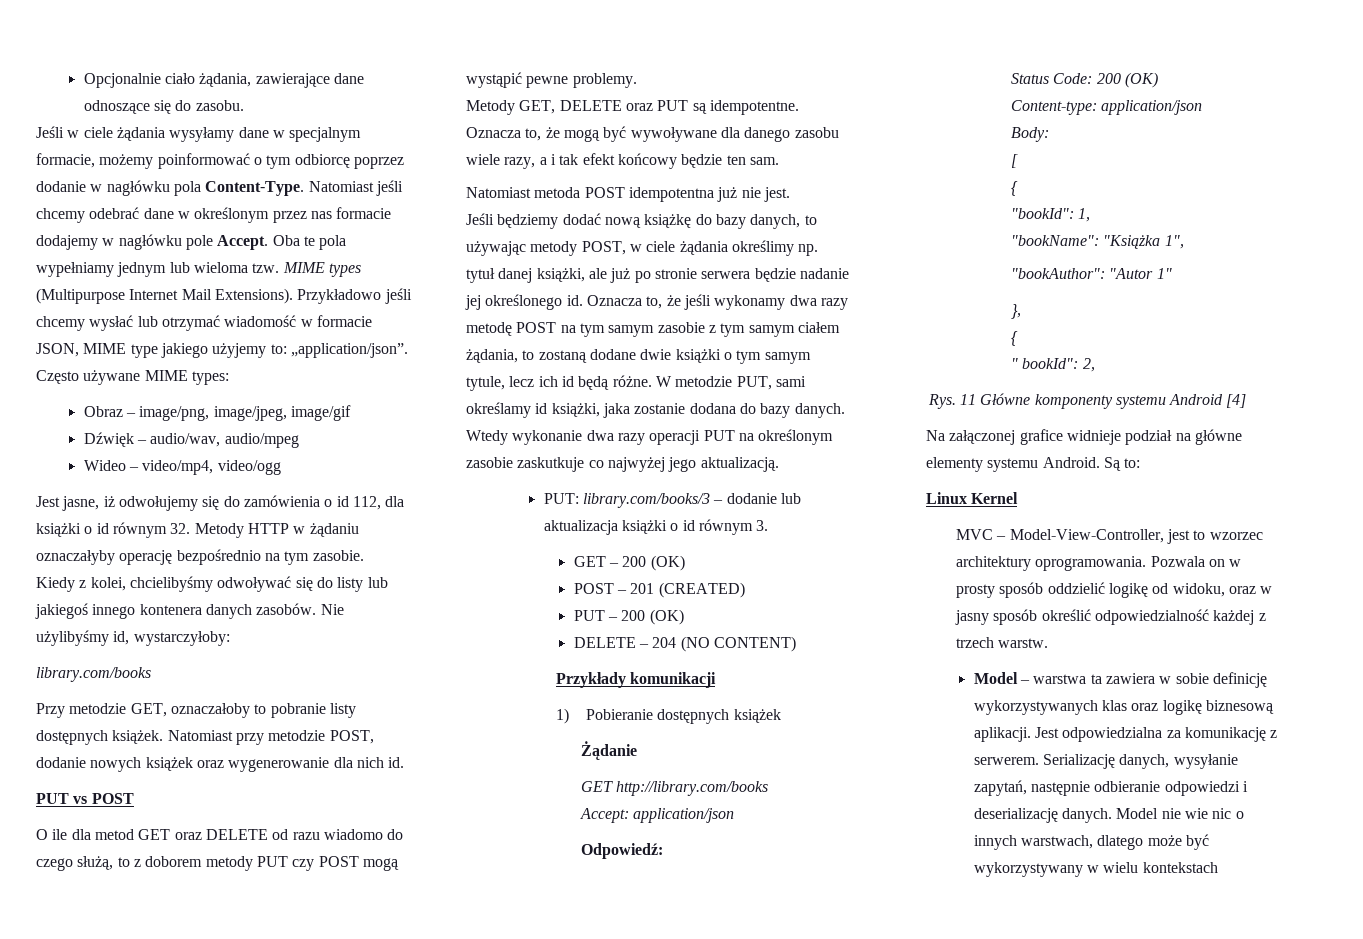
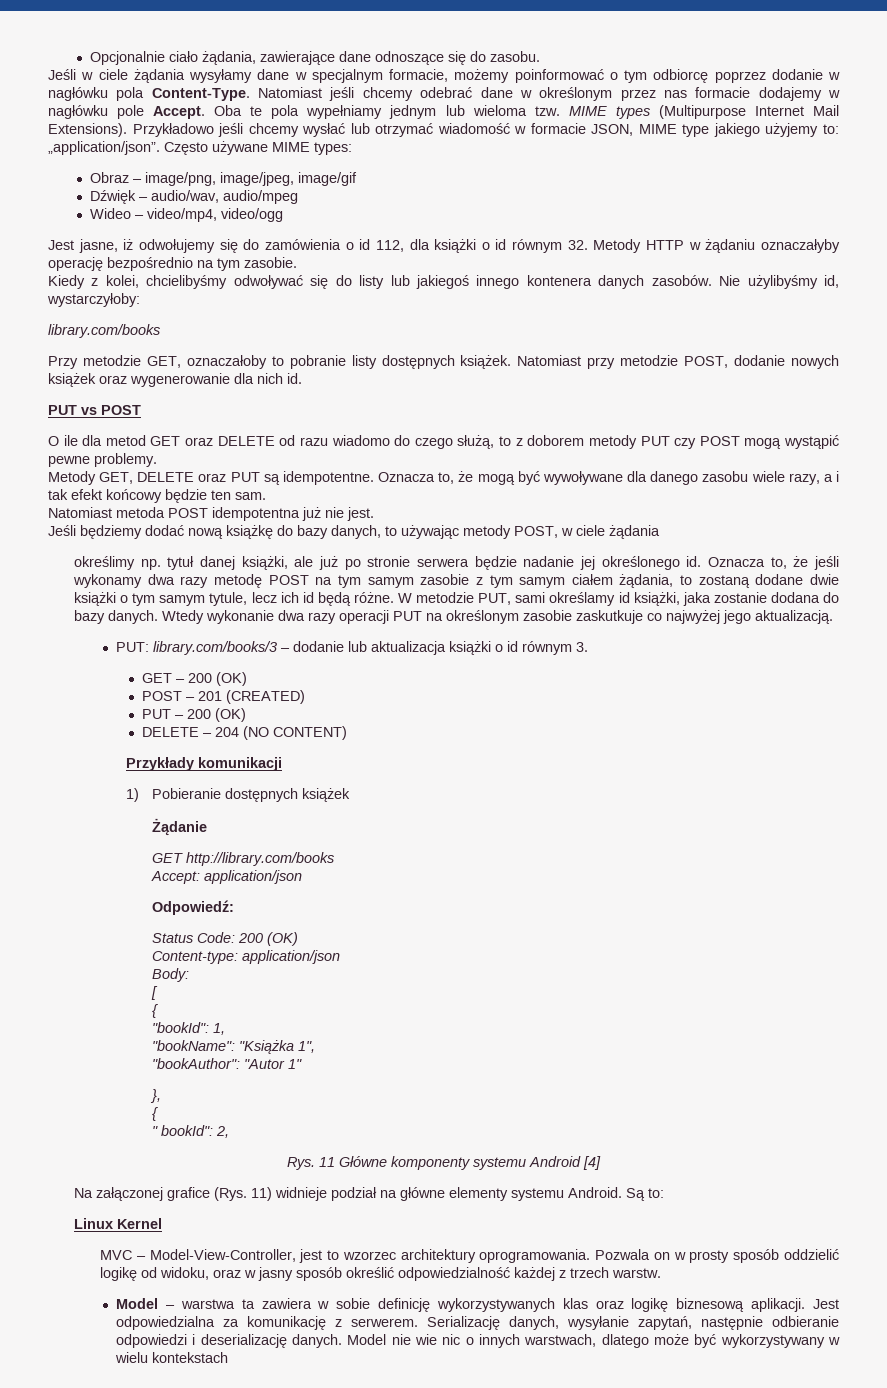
- Jeśli będziemy dodać nową książkę do bazy danych, to używając metody POST, w ciele żądania określimy np. tytuł danej książki, ale już po stronie serwera będzie nadanie jej określonego id.
+ Jeśli będziemy dodać nową książkę do bazy danych, to używając metody POST, w ciele żądania
+ określimy np. tytuł danej książki, ale już po stronie serwera będzie nadanie jej określonego id.
- Na załączonej grafice widnieje podział na główne elementy systemu Android.
+ Na załączonej grafice (Rys. 11) widnieje podział na główne elementy systemu Android.

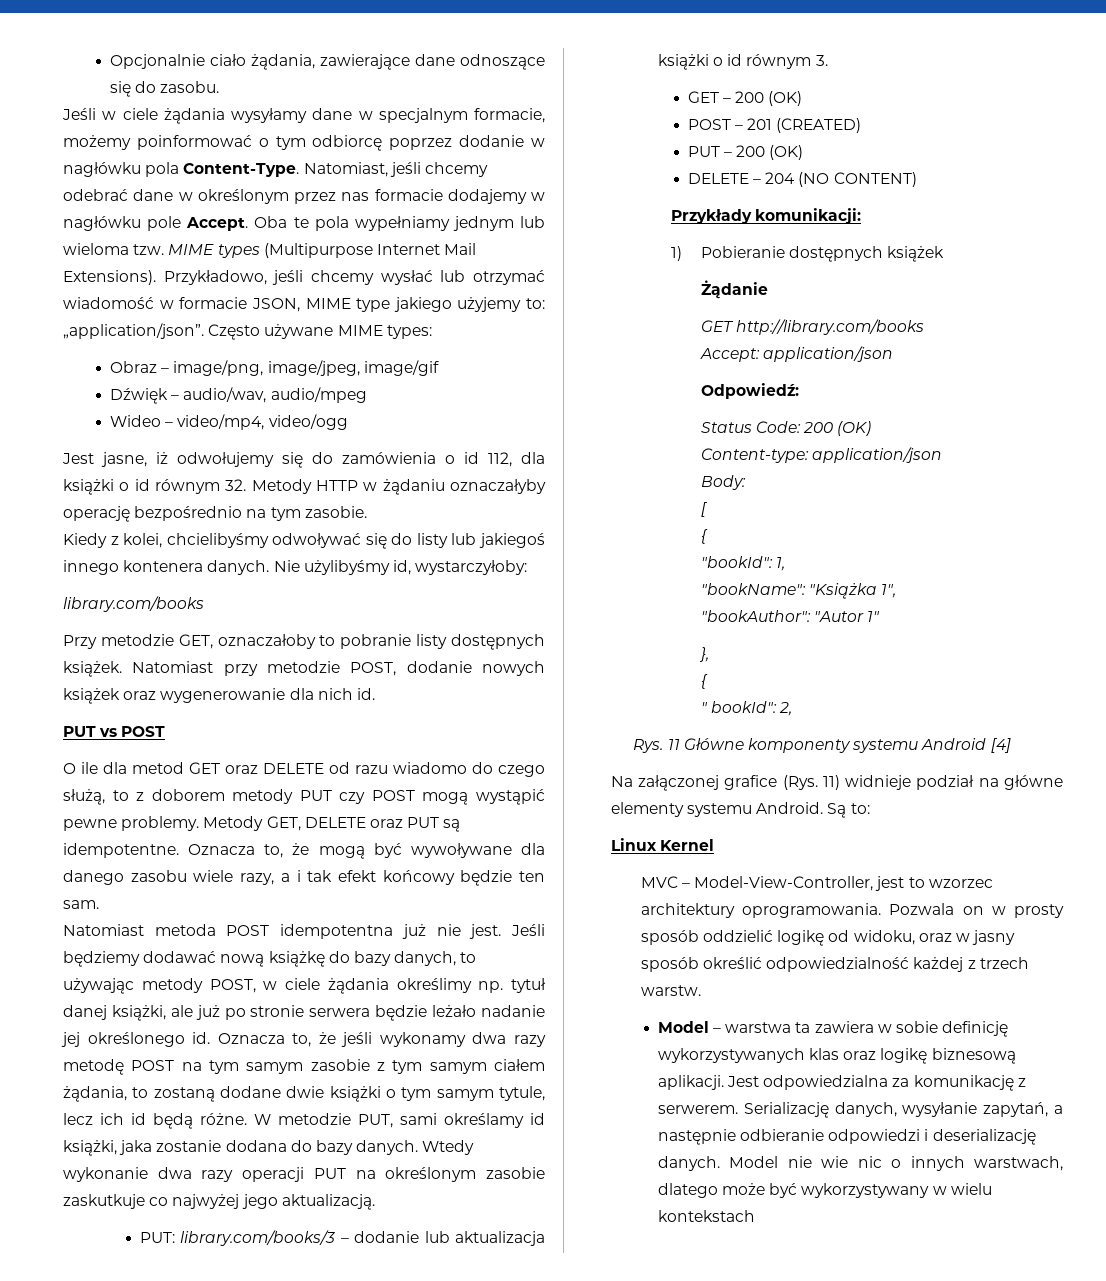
- Natomiast jeśli chcemy odebrać dane w określonym przez nas formacie dodajemy w nagłówku pole Accept.
+ Natomiast, jeśli chcemy odebrać dane w określonym przez nas formacie dodajemy w nagłówku pole Accept.
- Przykładowo jeśli chcemy wysłać lub otrzymać wiadomość w formacie JSON, MIME type jakiego użyjemy to: „application/json”.
+ Przykładowo, jeśli chcemy wysłać lub otrzymać wiadomość w formacie JSON, MIME type jakiego użyjemy to: „application/json”.
- Kiedy z kolei, chcielibyśmy odwoływać się do listy lub jakiegoś innego kontenera danych zasobów.
+ Kiedy z kolei, chcielibyśmy odwoływać się do listy lub jakiegoś innego kontenera danych.
- O ile dla metod GET oraz DELETE od razu wiadomo do czego służą, to z doborem metody PUT czy POST mogą wystąpić pewne problemy.
- Metody GET, DELETE oraz PUT są idempotentne.
+ O ile dla metod GET oraz DELETE od razu wiadomo do czego służą, to z doborem metody PUT czy POST mogą wystąpić pewne problemy. Metody GET, DELETE oraz PUT są idempotentne.
- Natomiast metoda POST idempotentna już nie jest.
- Jeśli będziemy dodać nową książkę do bazy danych, to używając metody POST, w ciele żądania
- określimy np. tytuł danej książki, ale już po stronie serwera będzie nadanie jej określonego id.
+ Natomiast metoda POST idempotentna już nie jest. Jeśli będziemy dodawać nową książkę do bazy danych, to używając metody POST, w ciele żądania określimy np. tytuł danej książki, ale już po stronie serwera będzie leżało nadanie jej określonego id.
- Przykłady komunikacji
+ Przykłady komunikacji:
- Serializację danych, wysyłanie zapytań, następnie odbieranie odpowiedzi i deserializację danych.
+ Serializację danych, wysyłanie zapytań, a następnie odbieranie odpowiedzi i deserializację danych.

